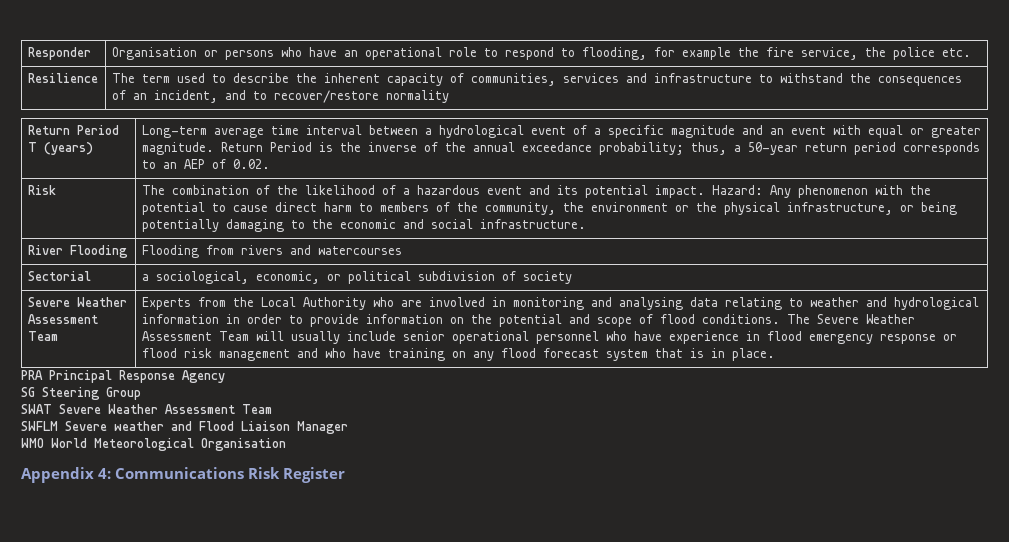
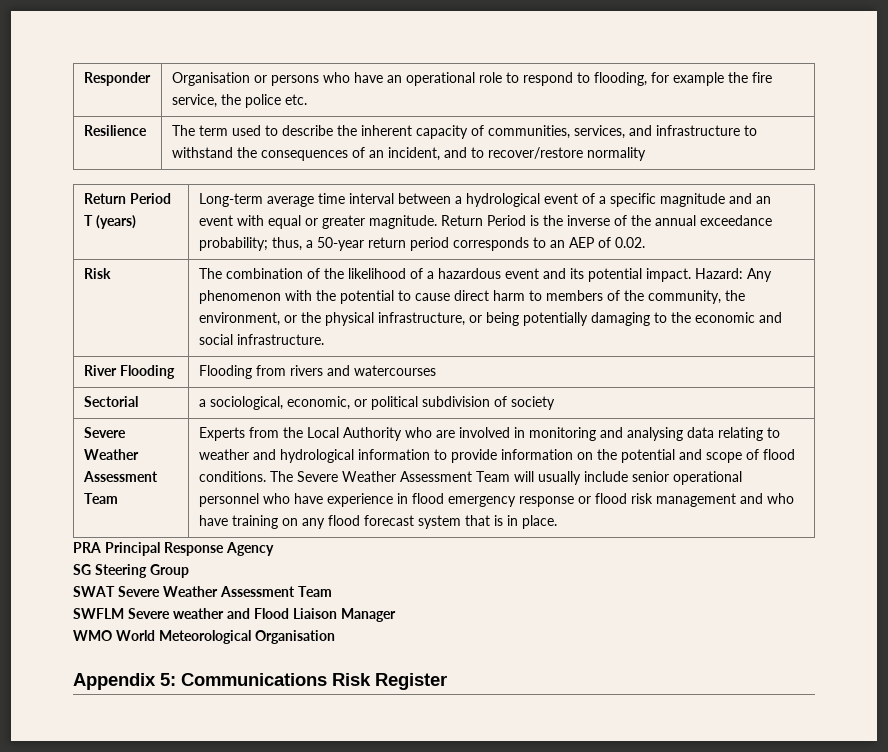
- Resilience | The term used to describe the inherent capacity of communities, services and infrastructure to withstand the consequences of an incident, and to recover/restore normality
+ Resilience | The term used to describe the inherent capacity of communities, services, and infrastructure to withstand the consequences of an incident, and to recover/restore normality
- Hazard: Any phenomenon with the potential to cause direct harm to members of the community, the environment or the physical infrastructure, or being potentially damaging to the economic and social infrastructure.
+ Hazard: Any phenomenon with the potential to cause direct harm to members of the community, the environment, or the physical infrastructure, or being potentially damaging to the economic and social infrastructure.
- Experts from the Local Authority who are involved in monitoring and analysing data relating to weather and hydrological information in order to provide information on the potential and scope of flood conditions.
+ Experts from the Local Authority who are involved in monitoring and analysing data relating to weather and hydrological information to provide information on the potential and scope of flood conditions.
- Appendix 4: Communications Risk Register
+ Appendix 5: Communications Risk Register

